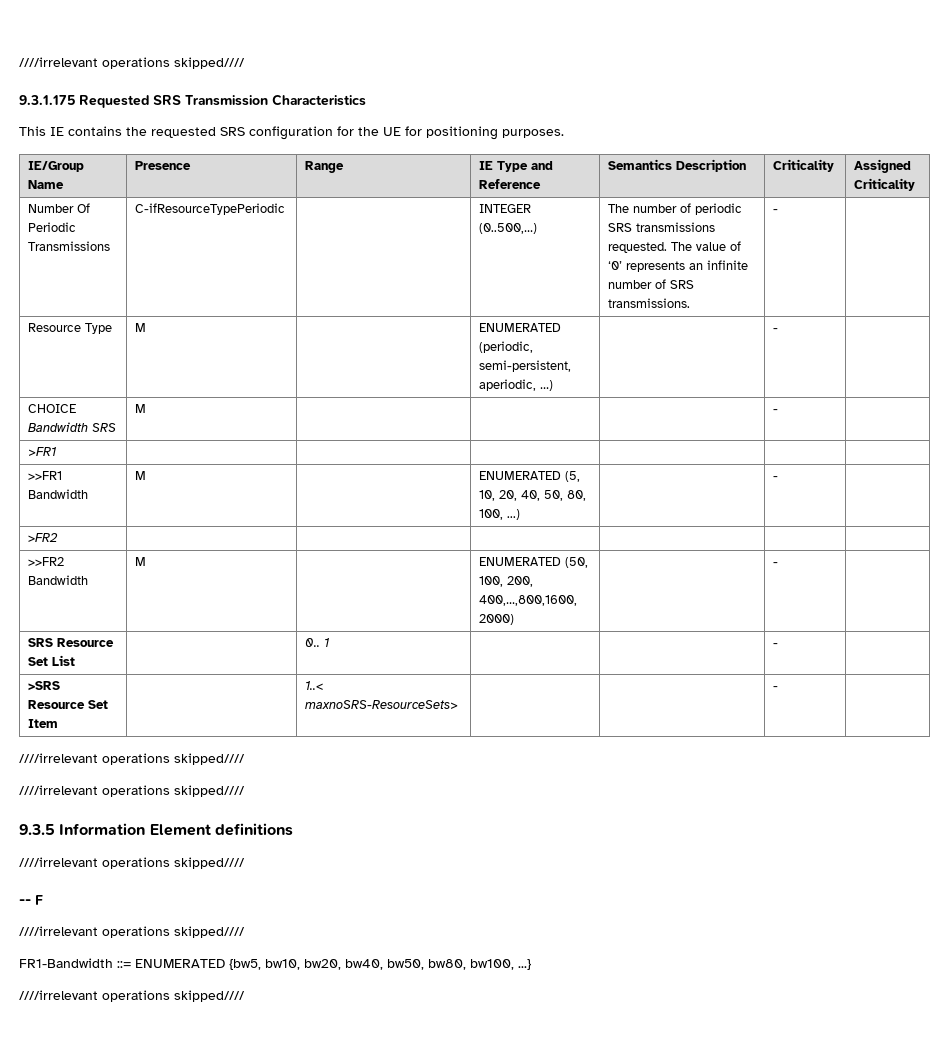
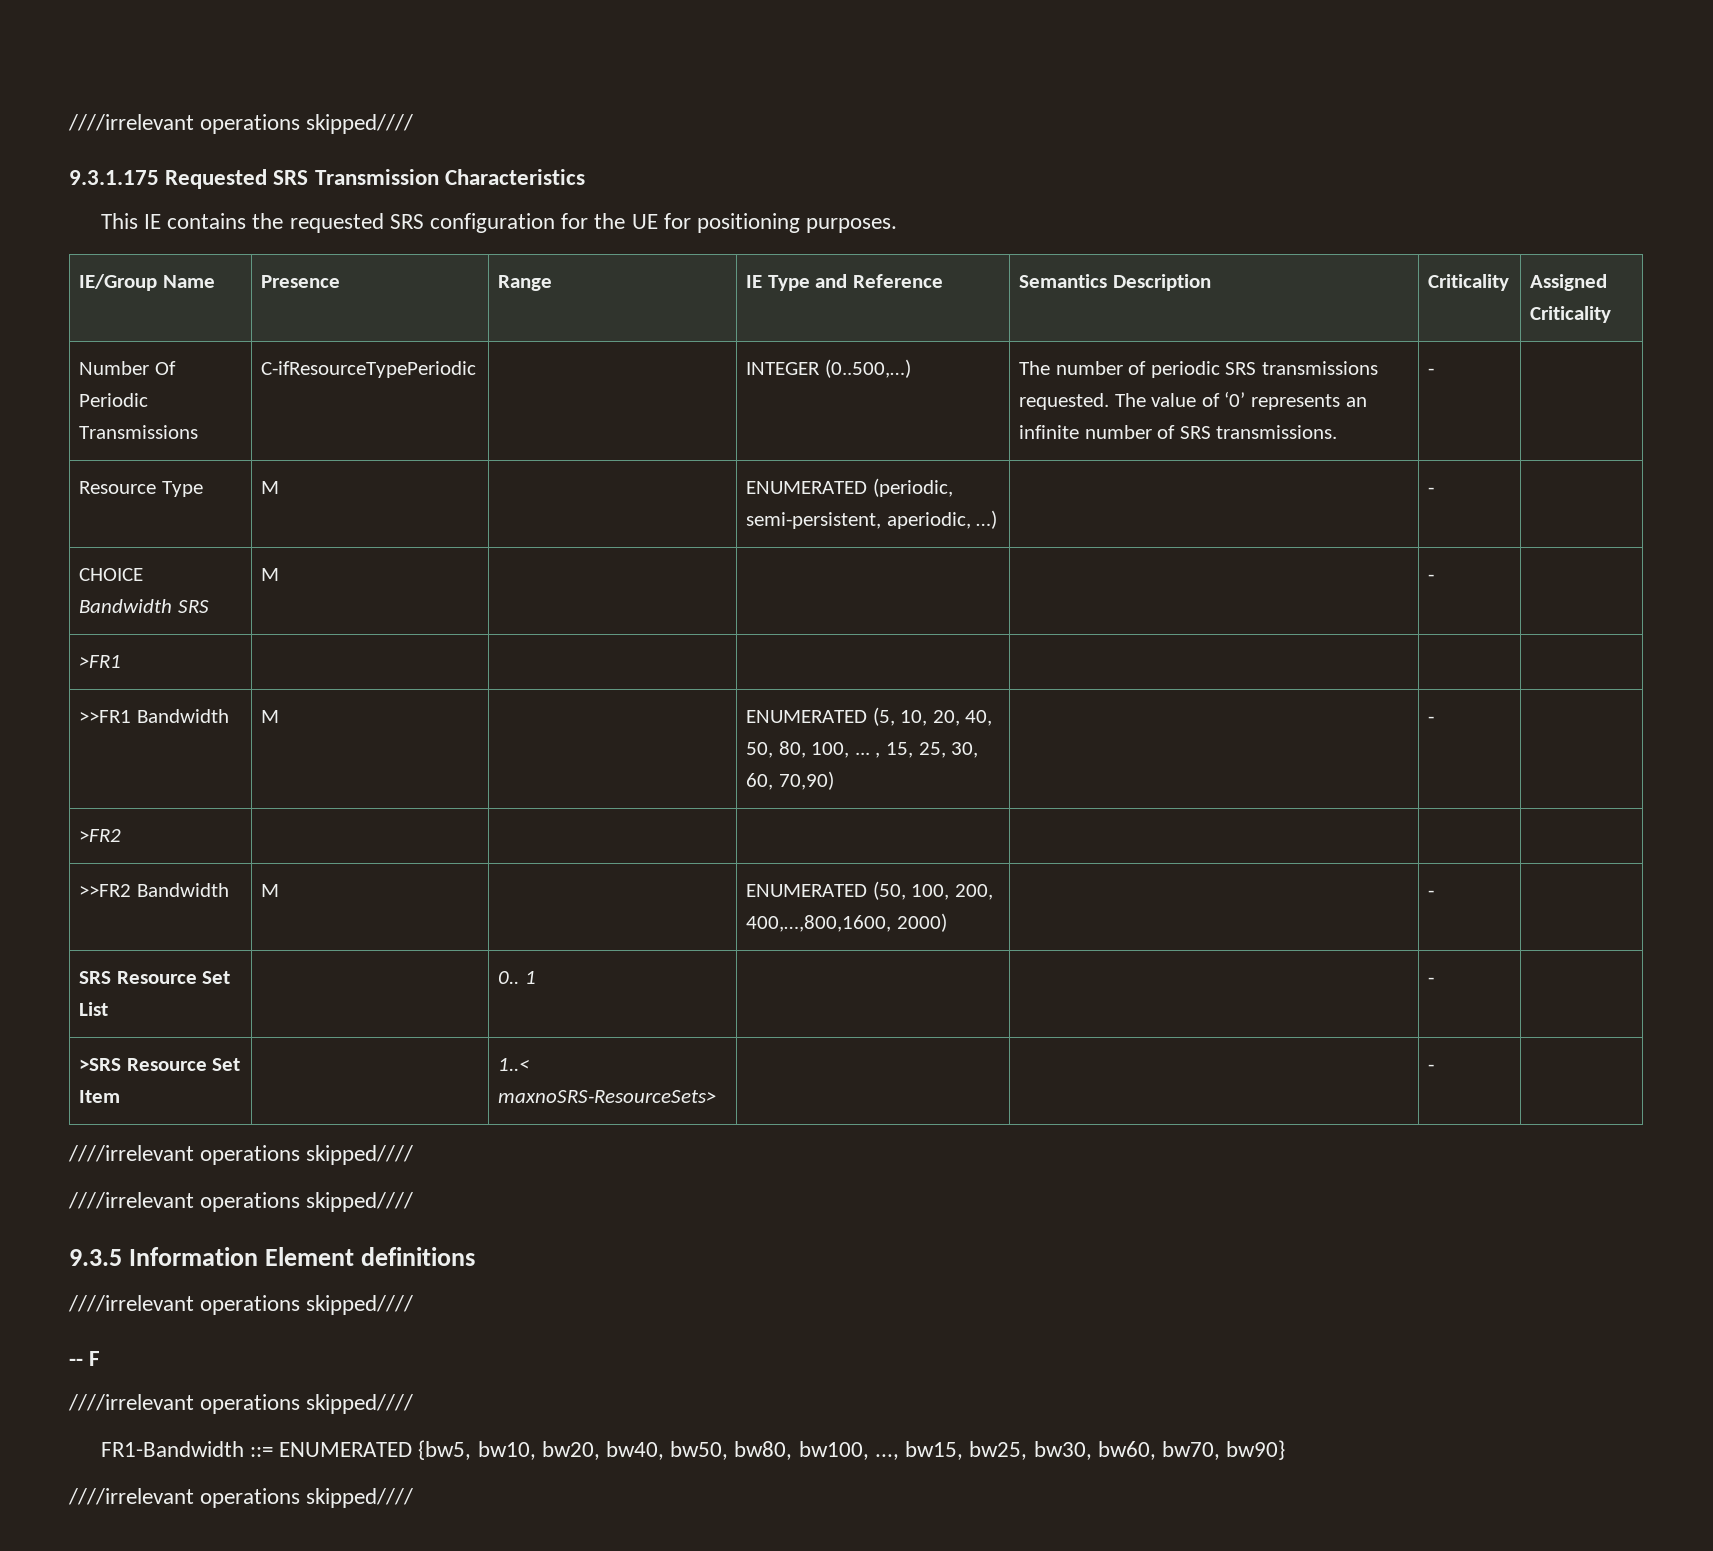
- >>FR1 Bandwidth | M | | ENUMERATED (5, 10, 20, 40, 50, 80, 100, ...) | | - |
+ >>FR1 Bandwidth | M | | ENUMERATED (5, 10, 20, 40, 50, 80, 100, ... , 15, 25, 30, 60, 70,90) | | - |
- FR1-Bandwidth ::= ENUMERATED {bw5, bw10, bw20, bw40, bw50, bw80, bw100, ...}
+ FR1-Bandwidth ::= ENUMERATED {bw5, bw10, bw20, bw40, bw50, bw80, bw100, ..., bw15, bw25, bw30, bw60, bw70, bw90}

